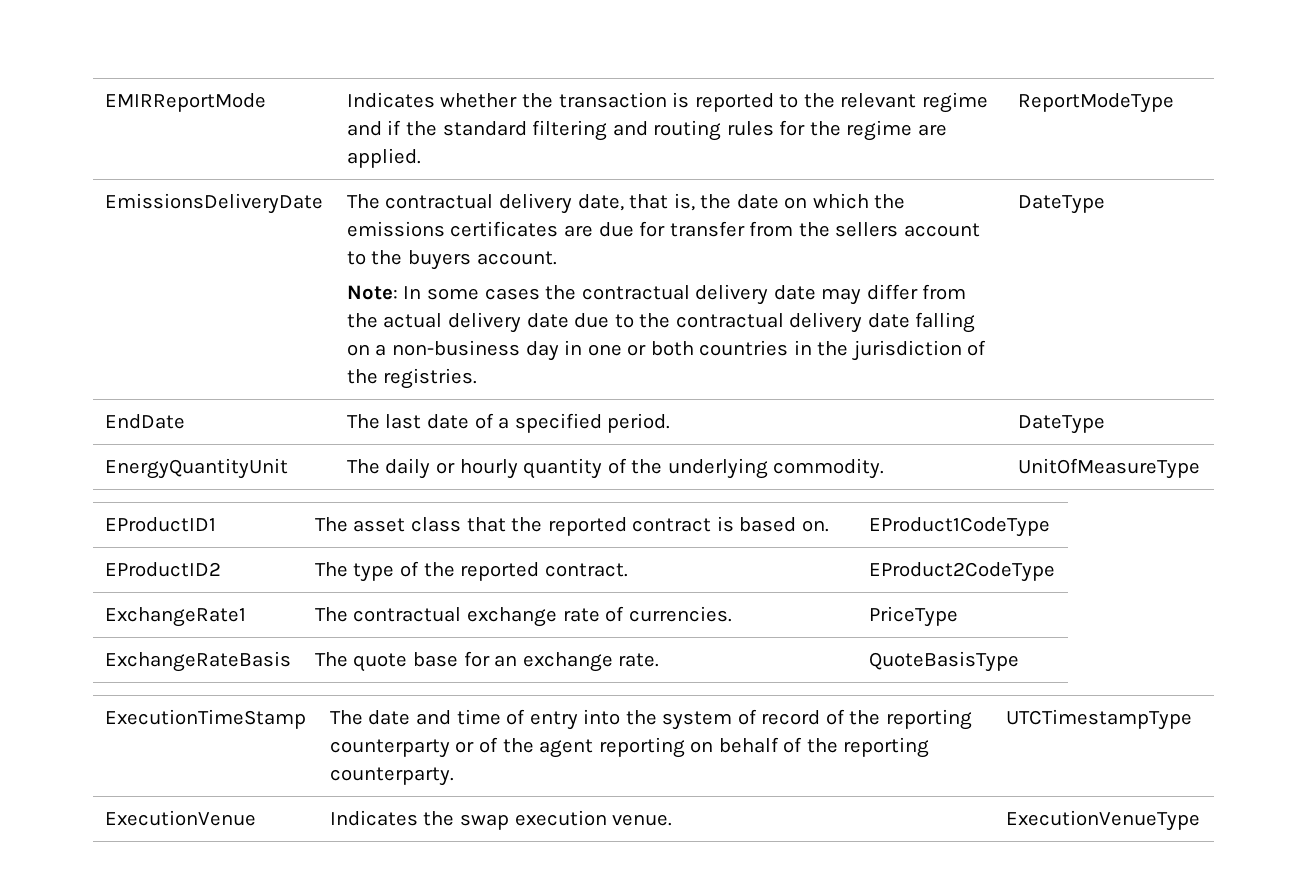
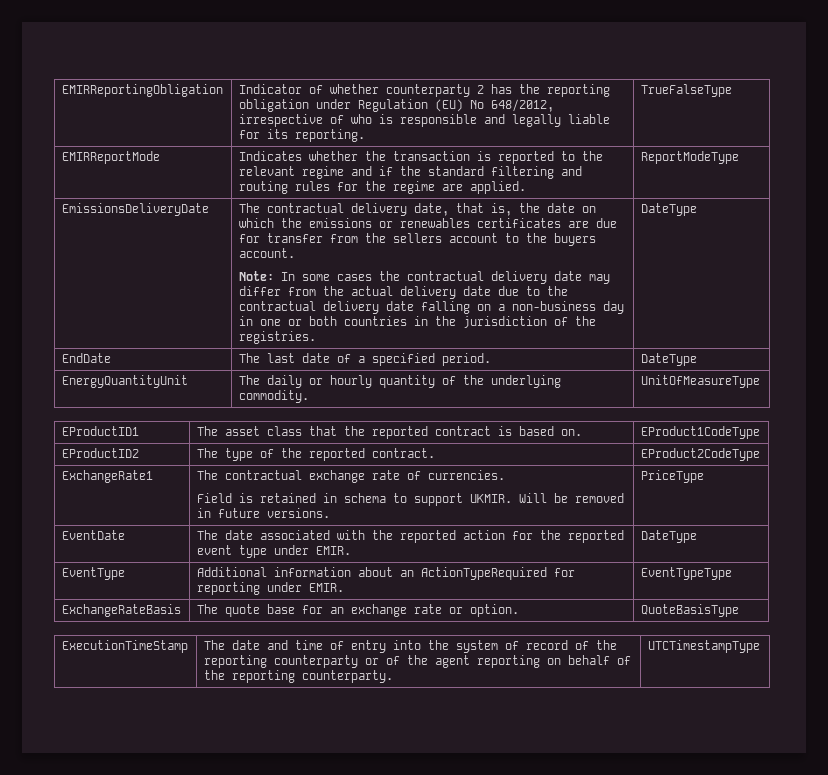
+ EMIRReportingObligation | Indicator of whether counterparty 2 has the reporting obligation under Regulation (EU) No 648/2012, irrespective of who is responsible and legally liable for its reporting. | TrueFalseType
- The contractual delivery date, that is, the date on which the emissions certificates are due for transfer from the sellers account to the buyers account.
+ The contractual delivery date, that is, the date on which the emissions or renewables certificates are due for transfer from the sellers account to the buyers account.
- ExchangeRate1 | The contractual exchange rate of currencies. | PriceType
+ ExchangeRate1 | The contractual exchange rate of currencies.
+ Field is retained in schema to support UKMIR. Will be removed in future versions. | PriceType
+ EventDate | The date associated with the reported action for the reported event type under EMIR. | DateType
+ EventType | Additional information about an ActionTypeRequired for reporting under EMIR. | EventTypeType
- ExchangeRateBasis | The quote base for an exchange rate. | QuoteBasisType
+ ExchangeRateBasis | The quote base for an exchange rate or option. | QuoteBasisType
- ExecutionVenue | Indicates the swap execution venue. | ExecutionVenueType

